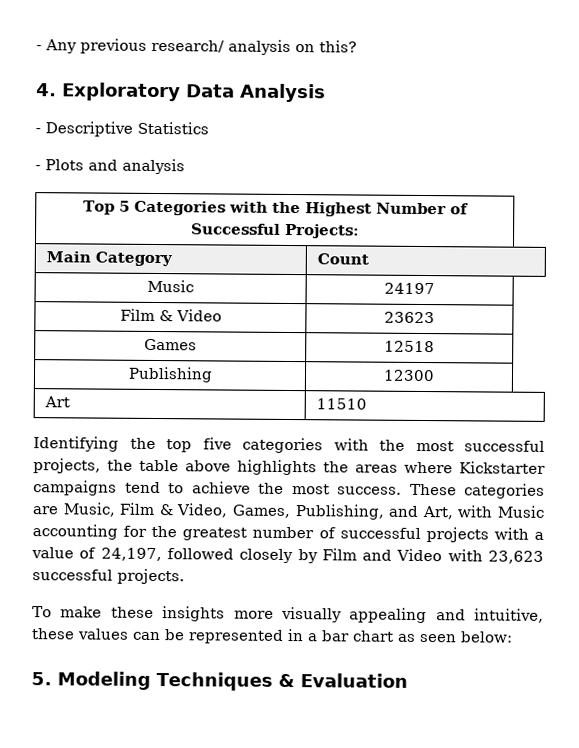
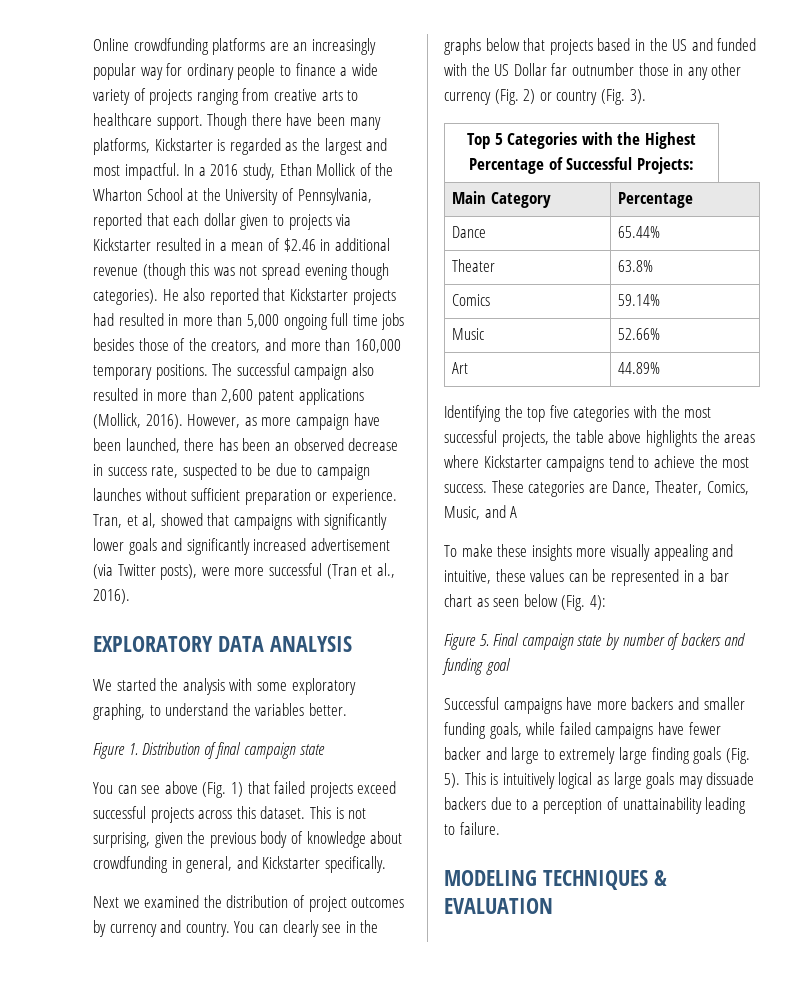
- - Any previous research/ analysis on this?
- 4. Exploratory Data Analysis
- - Descriptive Statistics
- - Plots and analysis
+ Online crowdfunding platforms are an increasingly popular way for ordinary people to finance a wide variety of projects ranging from creative arts to healthcare support. Though there have been many platforms, Kickstarter is regarded as the largest and most impactful. In a 2016 study, Ethan Mollick of the Wharton School at the University of Pennsylvania, reported that each dollar given to projects via Kickstarter resulted in a mean of $2.46 in additional revenue (though this was not spread evening though categories). He also reported that Kickstarter projects had resulted in more than 5,000 ongoing full time jobs besides those of the creators, and more than 160,000 temporary positions. The successful campaign also resulted in more than 2,600 patent applications (Mollick, 2016). However, as more campaign have been launched, there has been an observed decrease in success rate, suspected to be due to campaign launches without sufficient preparation or experience. Tran, et al, showed that campaigns with significantly lower goals and significantly increased advertisement (via Twitter posts), were more successful (Tran et al., 2016).
+ EXPLORATORY DATA ANALYSIS
+ We started the analysis with some exploratory graphing, to understand the variables better.
+ Figure 1. Distribution of final campaign state
+ You can see above (Fig. 1) that failed projects exceed successful projects across this dataset. This is not surprising, given the previous body of knowledge about crowdfunding in general, and Kickstarter specifically.
+ Next we examined the distribution of project outcomes by currency and country. You can clearly see in the graphs below that projects based in the US and funded with the US Dollar far outnumber those in any other currency (Fig. 2) or country (Fig. 3).
- Top 5 Categories with the Highest Number of Successful Projects:
+ Top 5 Categories with the Highest Percentage of Successful Projects:
- Main Category | Count
- Music | 24197
- Film & Video | 23623
- Games | 12518
- Publishing | 12300
+ Main Category | Percentage
+ Dance | 65.44%
+ Theater | 63.8%
+ Comics | 59.14%
+ Music | 52.66%
- Art | 11510
+ Art | 44.89%
- These categories are Music, Film & Video, Games, Publishing, and Art, with Music accounting for the greatest number of successful projects with a value of 24,197, followed closely by Film and Video with 23,623 successful projects.
+ These categories are Dance, Theater, Comics, Music, and A
- To make these insights more visually appealing and intuitive, these values can be represented in a bar chart as seen below:
- 5. Modeling Techniques & Evaluation
+ To make these insights more visually appealing and intuitive, these values can be represented in a bar chart as seen below (Fig. 4):
+ Figure 5. Final campaign state by number of backers and funding goal
+ Successful campaigns have more backers and smaller funding goals, while failed campaigns have fewer backer and large to extremely large finding goals (Fig. 5). This is intuitively logical as large goals may dissuade backers due to a perception of unattainability leading to failure.
+ MODELING TECHNIQUES & EVALUATION

